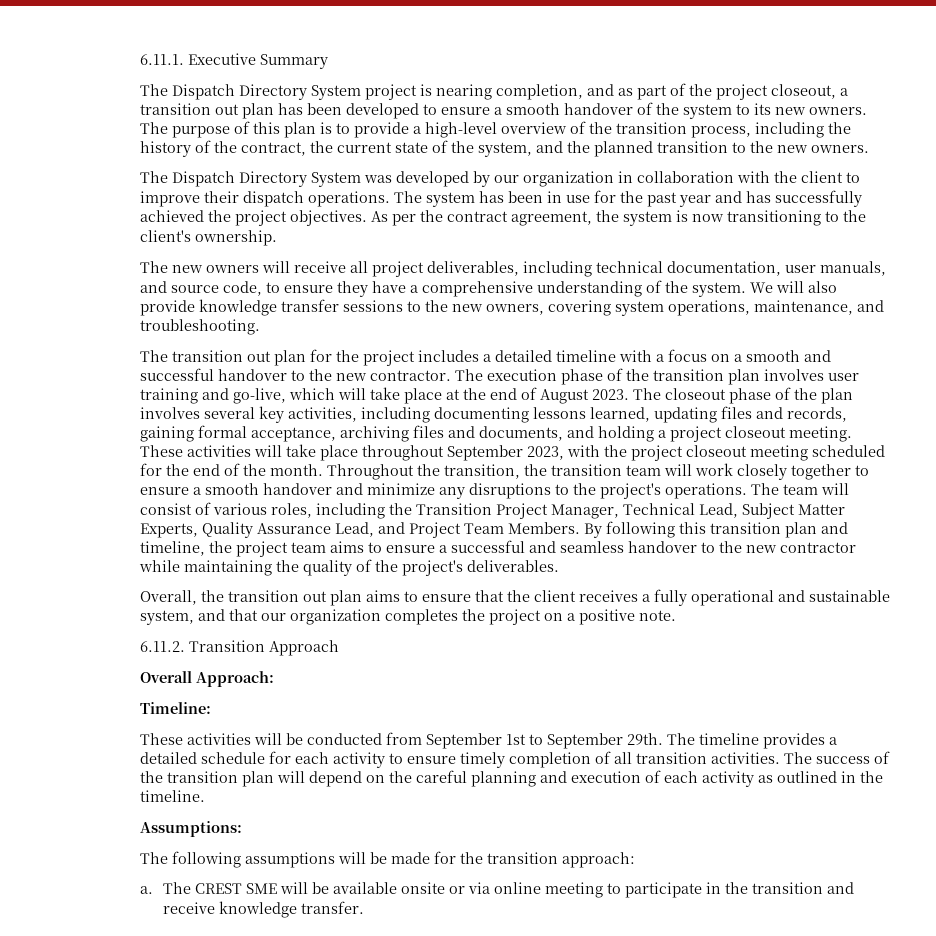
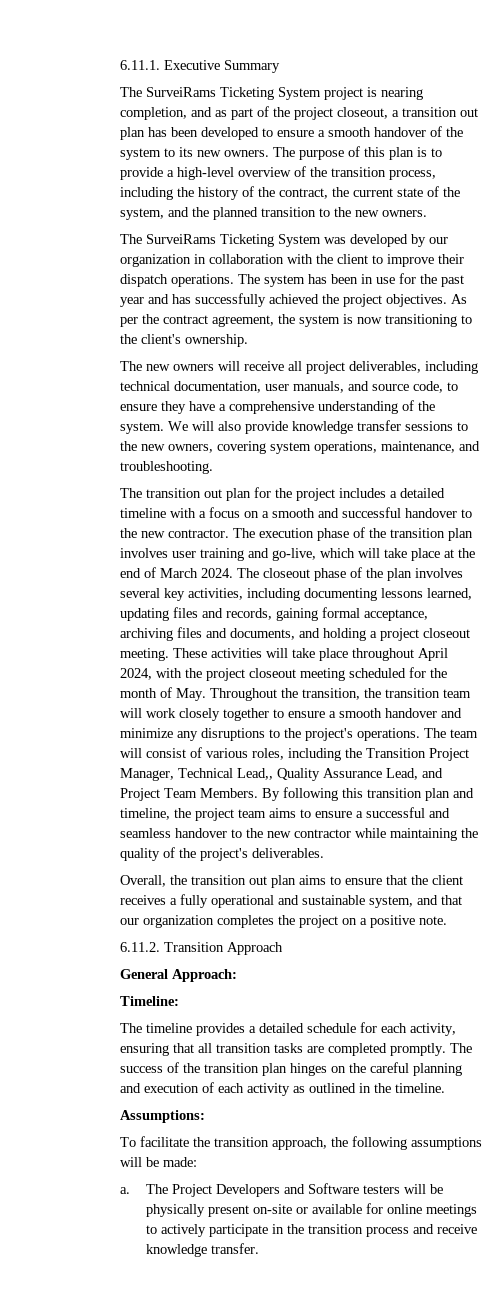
- The Dispatch Directory System project is nearing completion, and as part of the project closeout, a transition out plan has been developed to ensure a smooth handover of the system to its new owners.
+ The SurveiRams Ticketing System project is nearing completion, and as part of the project closeout, a transition out plan has been developed to ensure a smooth handover of the system to its new owners.
- The Dispatch Directory System was developed by our organization in collaboration with the client to improve their dispatch operations.
+ The SurveiRams Ticketing System was developed by our organization in collaboration with the client to improve their dispatch operations.
- The execution phase of the transition plan involves user training and go-live, which will take place at the end of August 2023.
+ The execution phase of the transition plan involves user training and go-live, which will take place at the end of March 2024.
- These activities will take place throughout September 2023, with the project closeout meeting scheduled for the end of the month. Throughout the transition, the transition team will work closely together to ensure a smooth handover and minimize any disruptions to the project's operations.
+ These activities will take place throughout April 2024, with the project closeout meeting scheduled for the month of May. Throughout the transition, the transition team will work closely together to ensure a smooth handover and minimize any disruptions to the project's operations.
- The team will consist of various roles, including the Transition Project Manager, Technical Lead, Subject Matter Experts, Quality Assurance Lead, and Project Team Members.
+ The team will consist of various roles, including the Transition Project Manager, Technical Lead,, Quality Assurance Lead, and Project Team Members.
- Overall Approach:
+ General Approach:
- These activities will be conducted from September 1st to September 29th. The timeline provides a detailed schedule for each activity to ensure timely completion of all transition activities.
+ The timeline provides a detailed schedule for each activity, ensuring that all transition tasks are completed promptly.
- The success of the transition plan will depend on the careful planning and execution of each activity as outlined in the timeline.
+ The success of the transition plan hinges on the careful planning and execution of each activity as outlined in the timeline.
- The following assumptions will be made for the transition approach:
- a. The CREST SME will be available onsite or via online meeting to participate in the transition and receive knowledge transfer.
+ To facilitate the transition approach, the following assumptions will be made:
+ a. The Project Developers and Software testers will be physically present on-site or available for online meetings to actively participate in the transition process and receive knowledge transfer.

